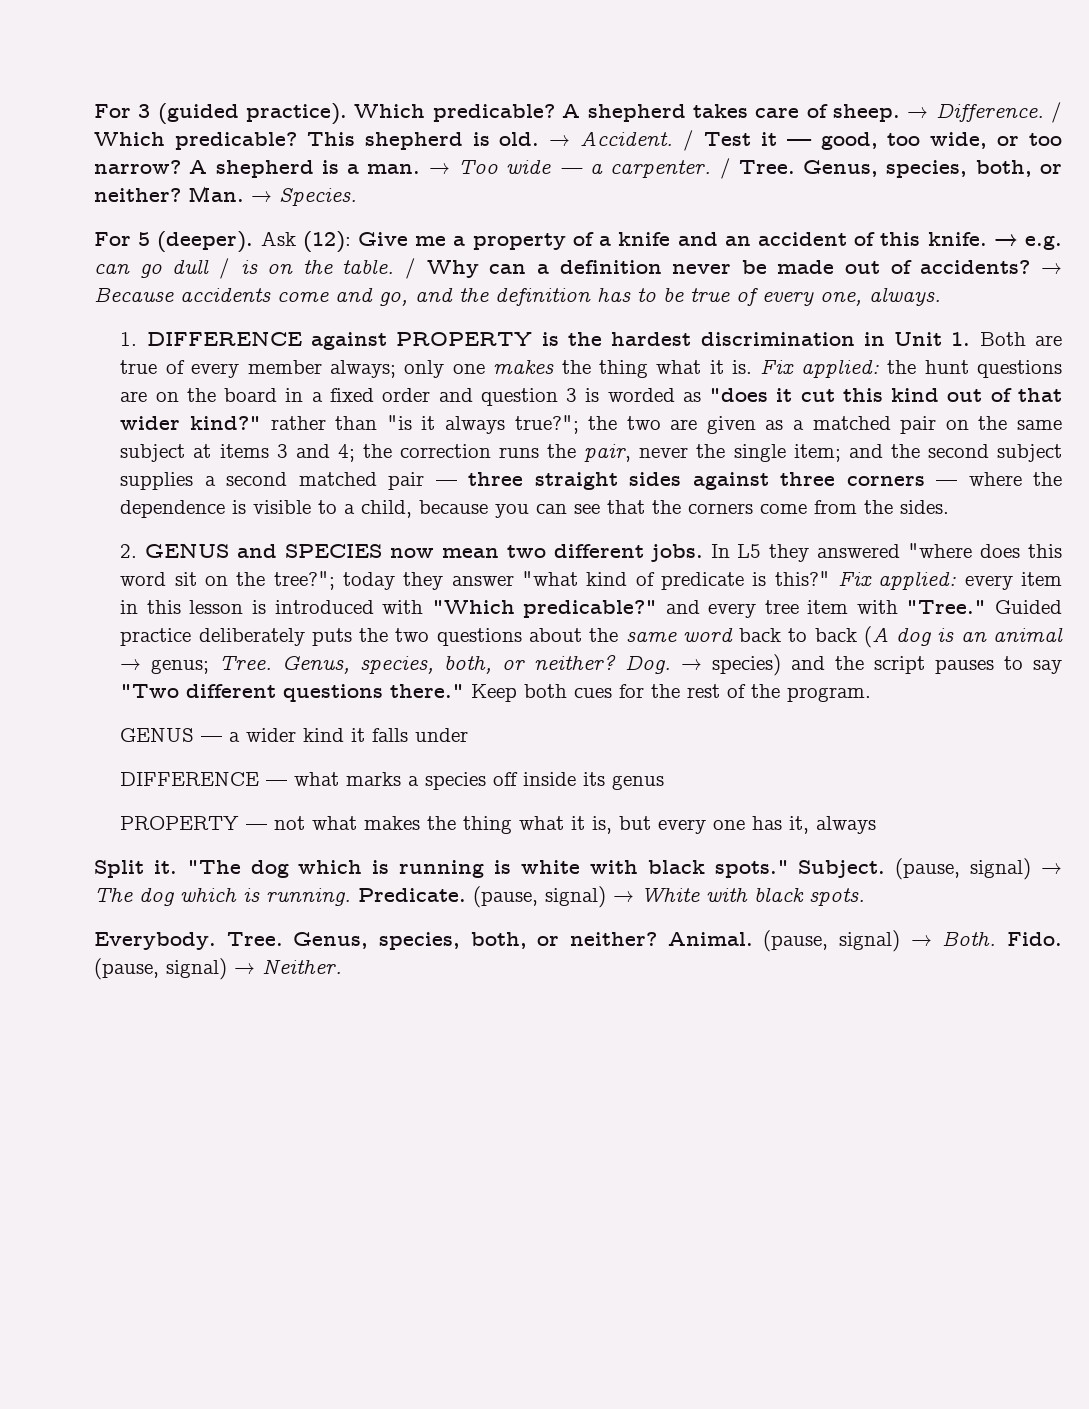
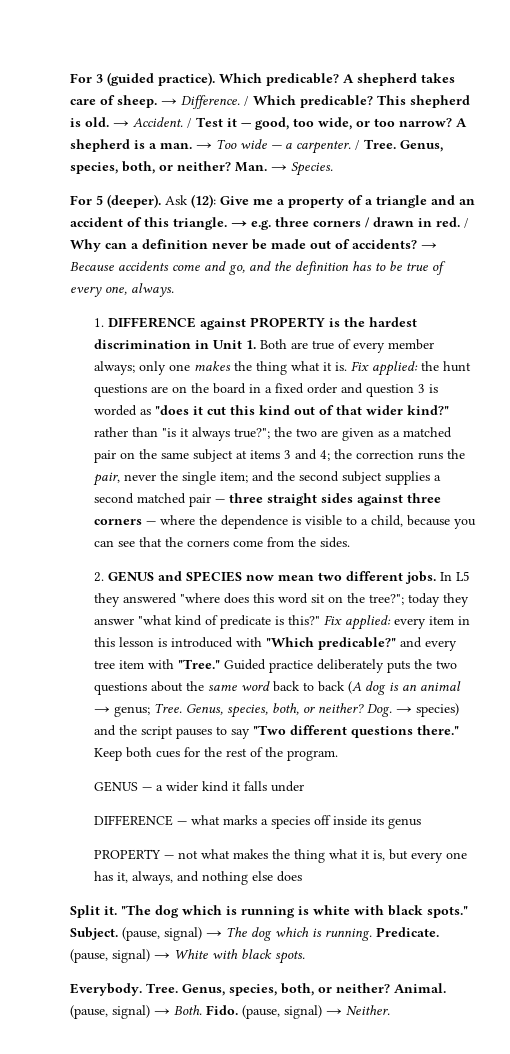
- Ask (12): Give me a property of a knife and an accident of this knife.
+ Ask (12): Give me a property of a triangle and an accident of this triangle.
- → e.g. can go dull / is on the table.
+ → e.g. three corners / drawn in red.
- PROPERTY — not what makes the thing what it is, but every one has it, always
+ PROPERTY — not what makes the thing what it is, but every one has it, always, and nothing else does

